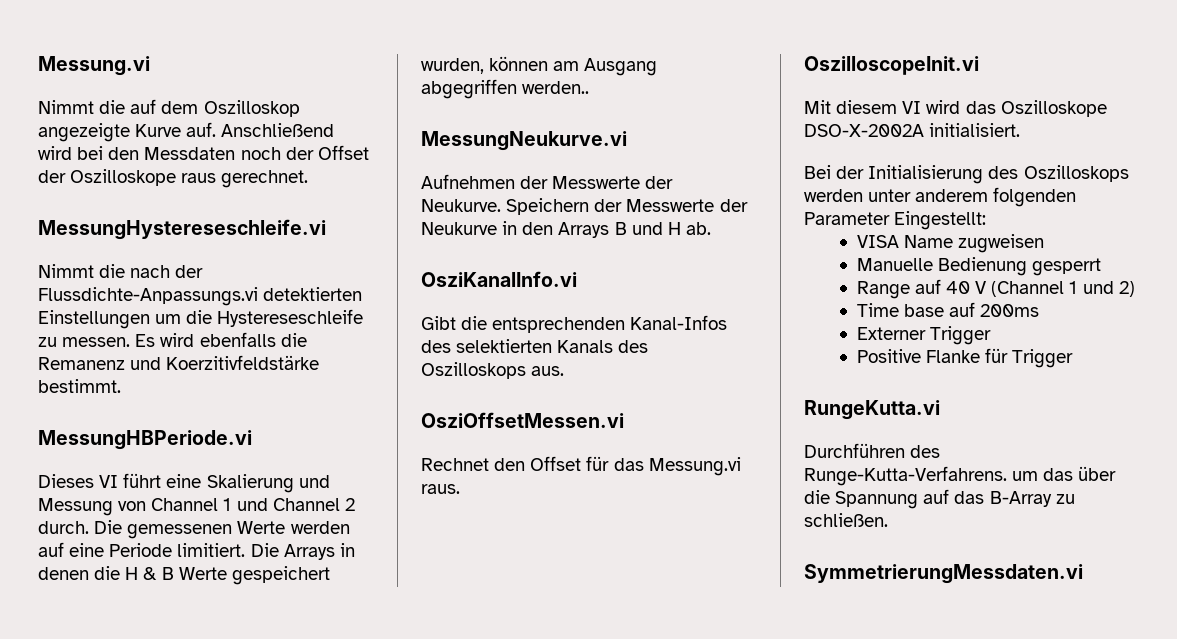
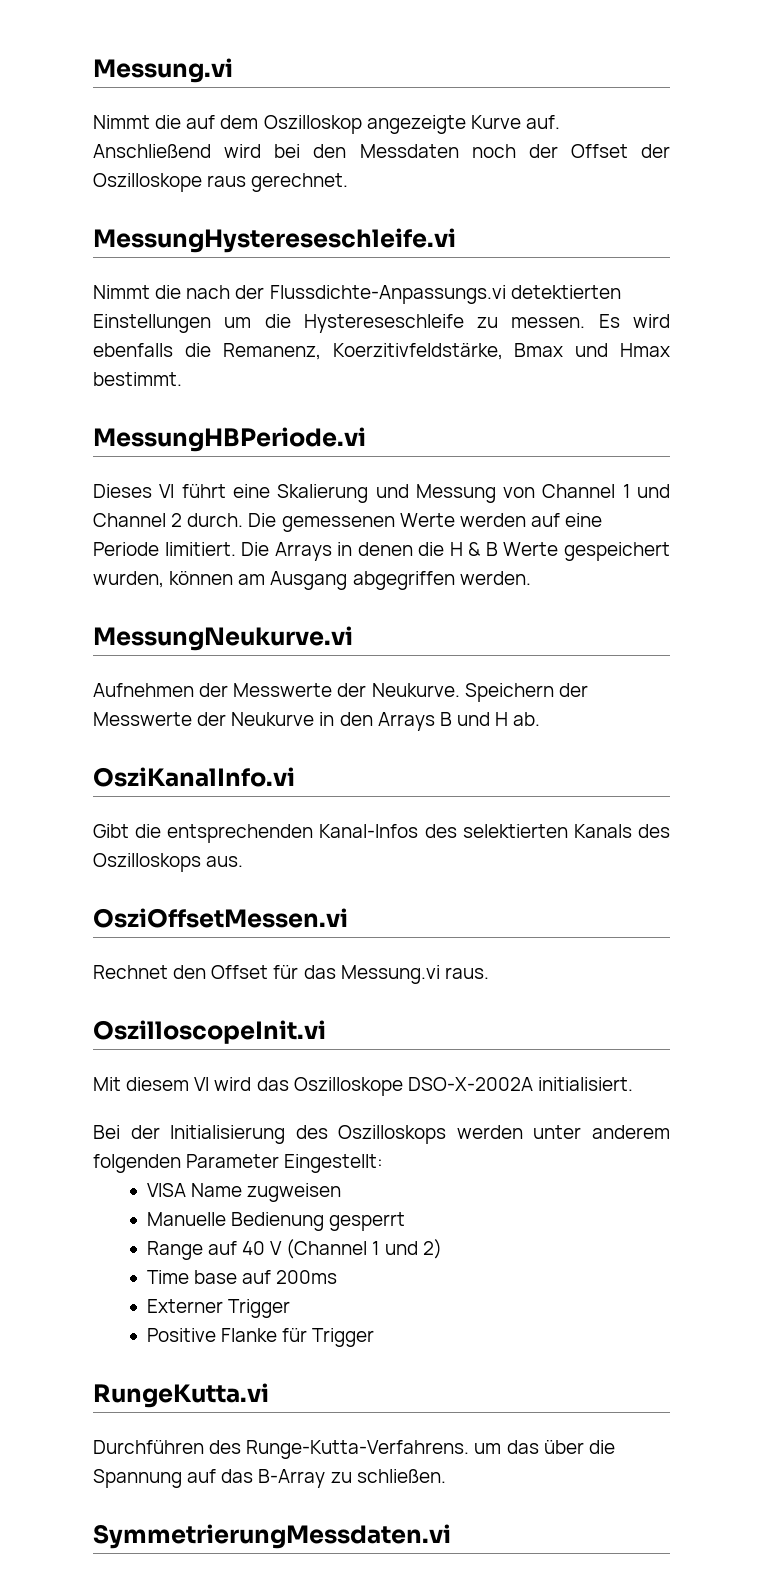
- Es wird ebenfalls die Remanenz und Koerzitivfeldstärke bestimmt.
+ Es wird ebenfalls die Remanenz, Koerzitivfeldstärke, Bmax und Hmax bestimmt.
- Die Arrays in denen die H & B Werte gespeichert wurden, können am Ausgang abgegriffen werden..
+ Die Arrays in denen die H & B Werte gespeichert wurden, können am Ausgang abgegriffen werden.

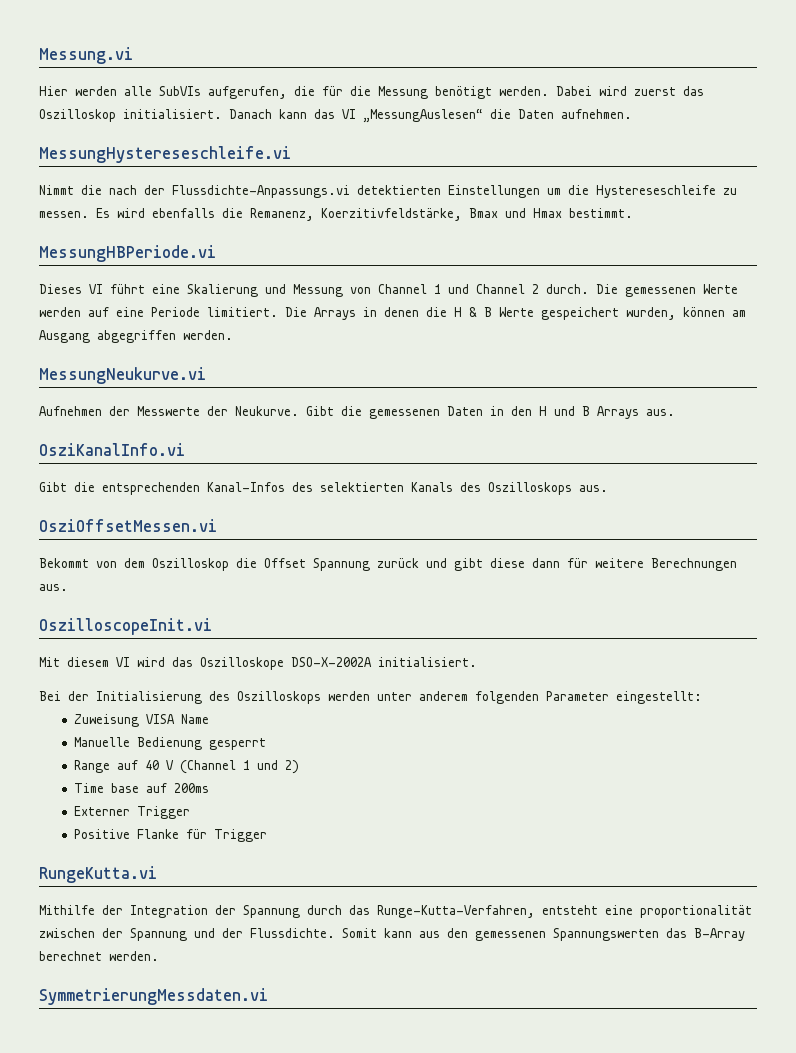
- Nimmt die auf dem Oszilloskop angezeigte Kurve auf. Anschließend wird bei den Messdaten noch der Offset der Oszilloskope raus gerechnet.
+ Hier werden alle SubVIs aufgerufen, die für die Messung benötigt werden. Dabei wird zuerst das Oszilloskop initialisiert. Danach kann das VI „MessungAuslesen“ die Daten aufnehmen.
- Speichern der Messwerte der Neukurve in den Arrays B und H ab.
+ Gibt die gemessenen Daten in den H und B Arrays aus.
- Rechnet den Offset für das Messung.vi raus.
+ Bekommt von dem Oszilloskop die Offset Spannung zurück und gibt diese dann für weitere Berechnungen aus.
- Bei der Initialisierung des Oszilloskops werden unter anderem folgenden Parameter Eingestellt:
- VISA Name zugweisen
+ Bei der Initialisierung des Oszilloskops werden unter anderem folgenden Parameter eingestellt:
+ Zuweisung VISA Name
- Durchführen des Runge-Kutta-Verfahrens. um das über die Spannung auf das B-Array zu schließen.
+ Mithilfe der Integration der Spannung durch das Runge-Kutta-Verfahren, entsteht eine proportionalität zwischen der Spannung und der Flussdichte. Somit kann aus den gemessenen Spannungswerten das B-Array berechnet werden.

